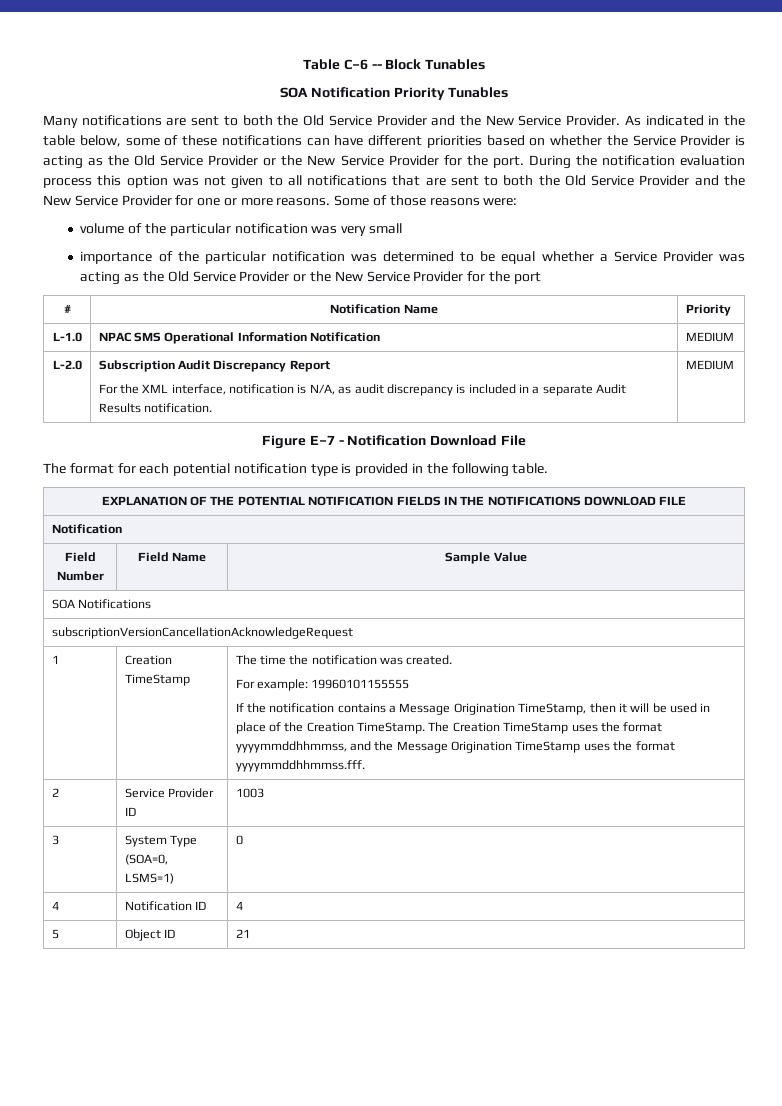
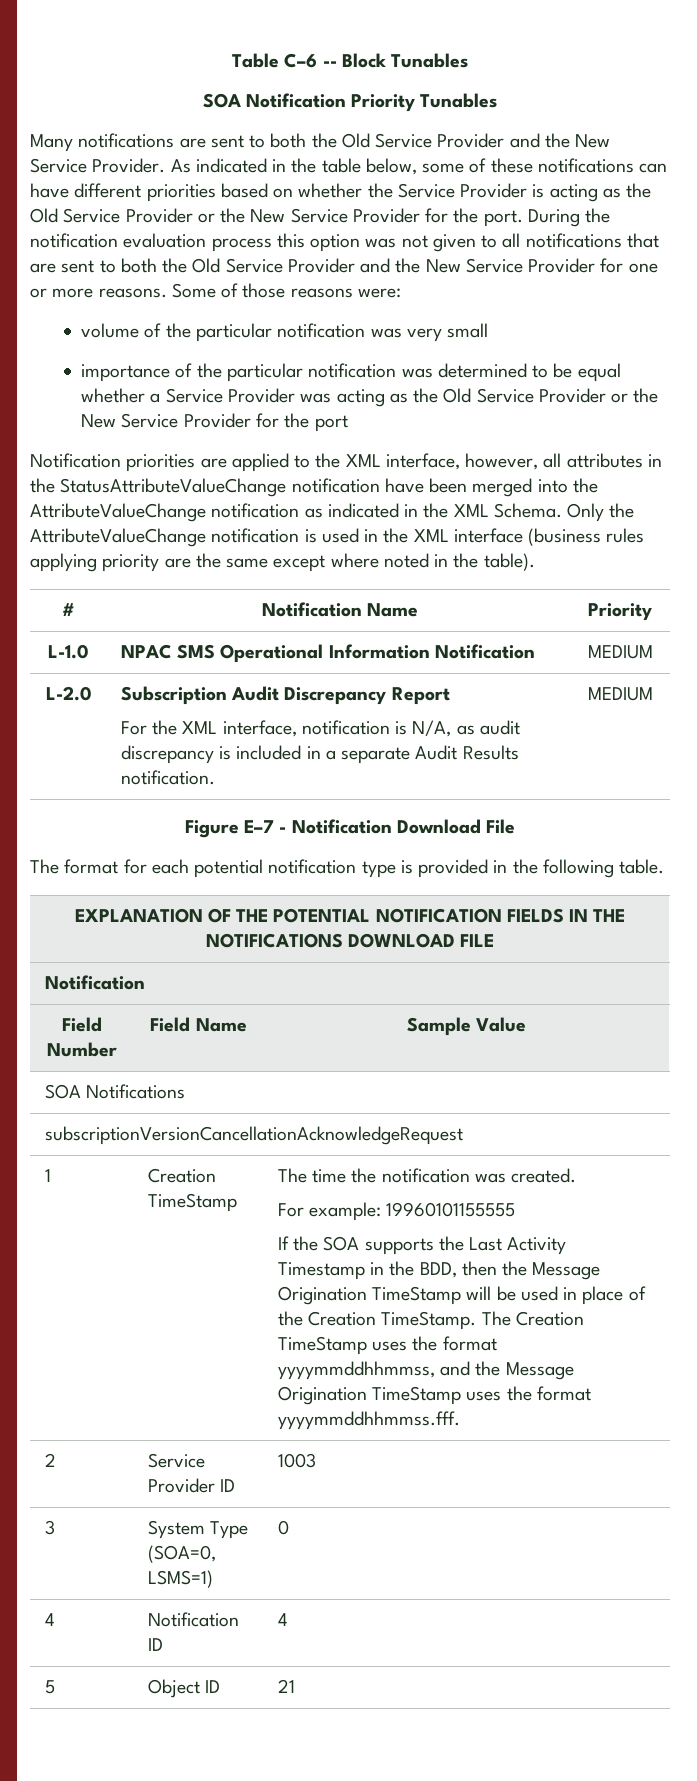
+ Notification priorities are applied to the XML interface, however, all attributes in the StatusAttributeValueChange notification have been merged into the AttributeValueChange notification as indicated in the XML Schema. Only the AttributeValueChange notification is used in the XML interface (business rules applying priority are the same except where noted in the table).
- If the notification contains a Message Origination TimeStamp, then it will be used in place of the Creation TimeStamp.
+ If the SOA supports the Last Activity Timestamp in the BDD, then the Message Origination TimeStamp will be used in place of the Creation TimeStamp.

